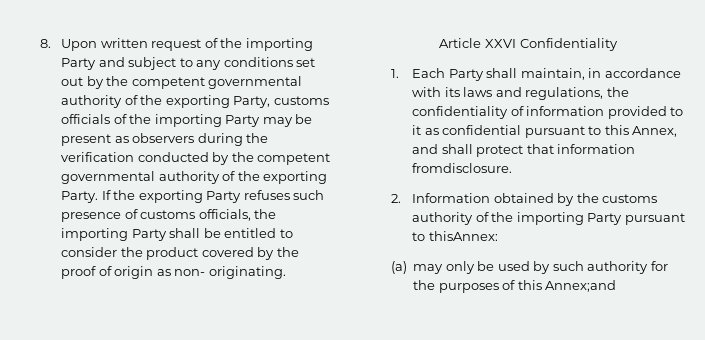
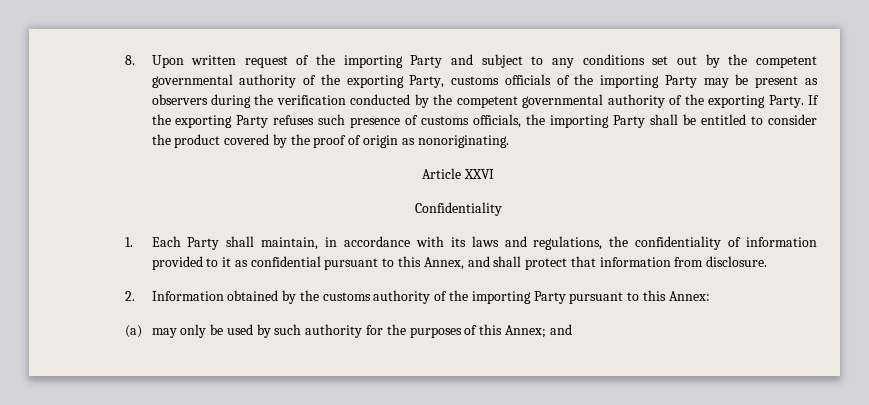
- If the exporting Party refuses such presence of customs officials, the importing Party shall be entitled to consider the product covered by the proof of origin as non- originating.
+ If the exporting Party refuses such presence of customs officials, the importing Party shall be entitled to consider the product covered by the proof of origin as nonoriginating.
- Article XXVI Confidentiality
+ Article XXVI
+ Confidentiality
- 1. Each Party shall maintain, in accordance with its laws and regulations, the confidentiality of information provided to it as confidential pursuant to this Annex, and shall protect that information fromdisclosure.
+ 1. Each Party shall maintain, in accordance with its laws and regulations, the confidentiality of information provided to it as confidential pursuant to this Annex, and shall protect that information from disclosure.
- 2. Information obtained by the customs authority of the importing Party pursuant to thisAnnex:
+ 2. Information obtained by the customs authority of the importing Party pursuant to this Annex:
- (a) may only be used by such authority for the purposes of this Annex;and
+ (a) may only be used by such authority for the purposes of this Annex; and

